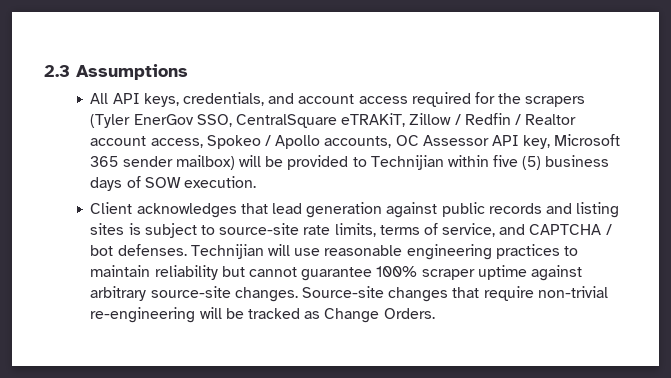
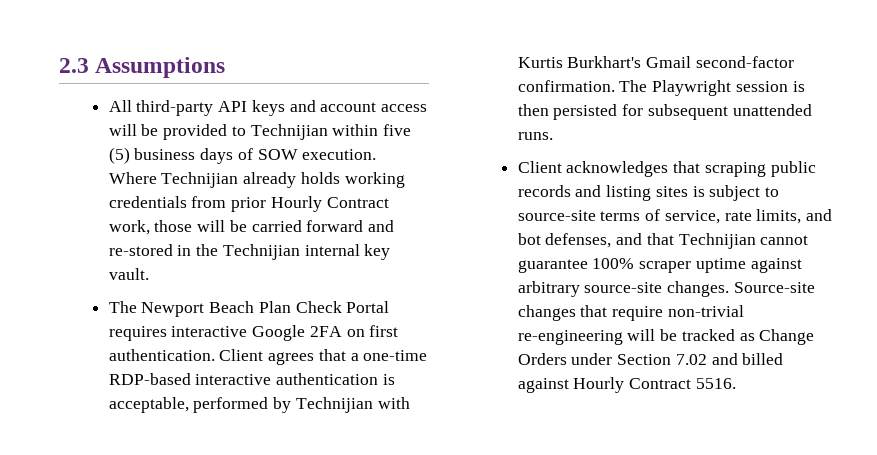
- All API keys, credentials, and account access required for the scrapers (Tyler EnerGov SSO, CentralSquare eTRAKiT, Zillow / Redfin / Realtor account access, Spokeo / Apollo accounts, OC Assessor API key, Microsoft 365 sender mailbox) will be provided to Technijian within five (5) business days of SOW execution.
+ All third-party API keys and account access will be provided to Technijian within five (5) business days of SOW execution. Where Technijian already holds working credentials from prior Hourly Contract work, those will be carried forward and re-stored in the Technijian internal key vault.
+ The Newport Beach Plan Check Portal requires interactive Google 2FA on first authentication. Client agrees that a one-time RDP-based interactive authentication is acceptable, performed by Technijian with Kurtis Burkhart's Gmail second-factor confirmation. The Playwright session is then persisted for subsequent unattended runs.
- Client acknowledges that lead generation against public records and listing sites is subject to source-site rate limits, terms of service, and CAPTCHA / bot defenses. Technijian will use reasonable engineering practices to maintain reliability but cannot guarantee 100% scraper uptime against arbitrary source-site changes.
+ Client acknowledges that scraping public records and listing sites is subject to source-site terms of service, rate limits, and bot defenses, and that Technijian cannot guarantee 100% scraper uptime against arbitrary source-site changes.
- Source-site changes that require non-trivial re-engineering will be tracked as Change Orders.
+ Source-site changes that require non-trivial re-engineering will be tracked as Change Orders under Section 7.02 and billed against Hourly Contract 5516.

